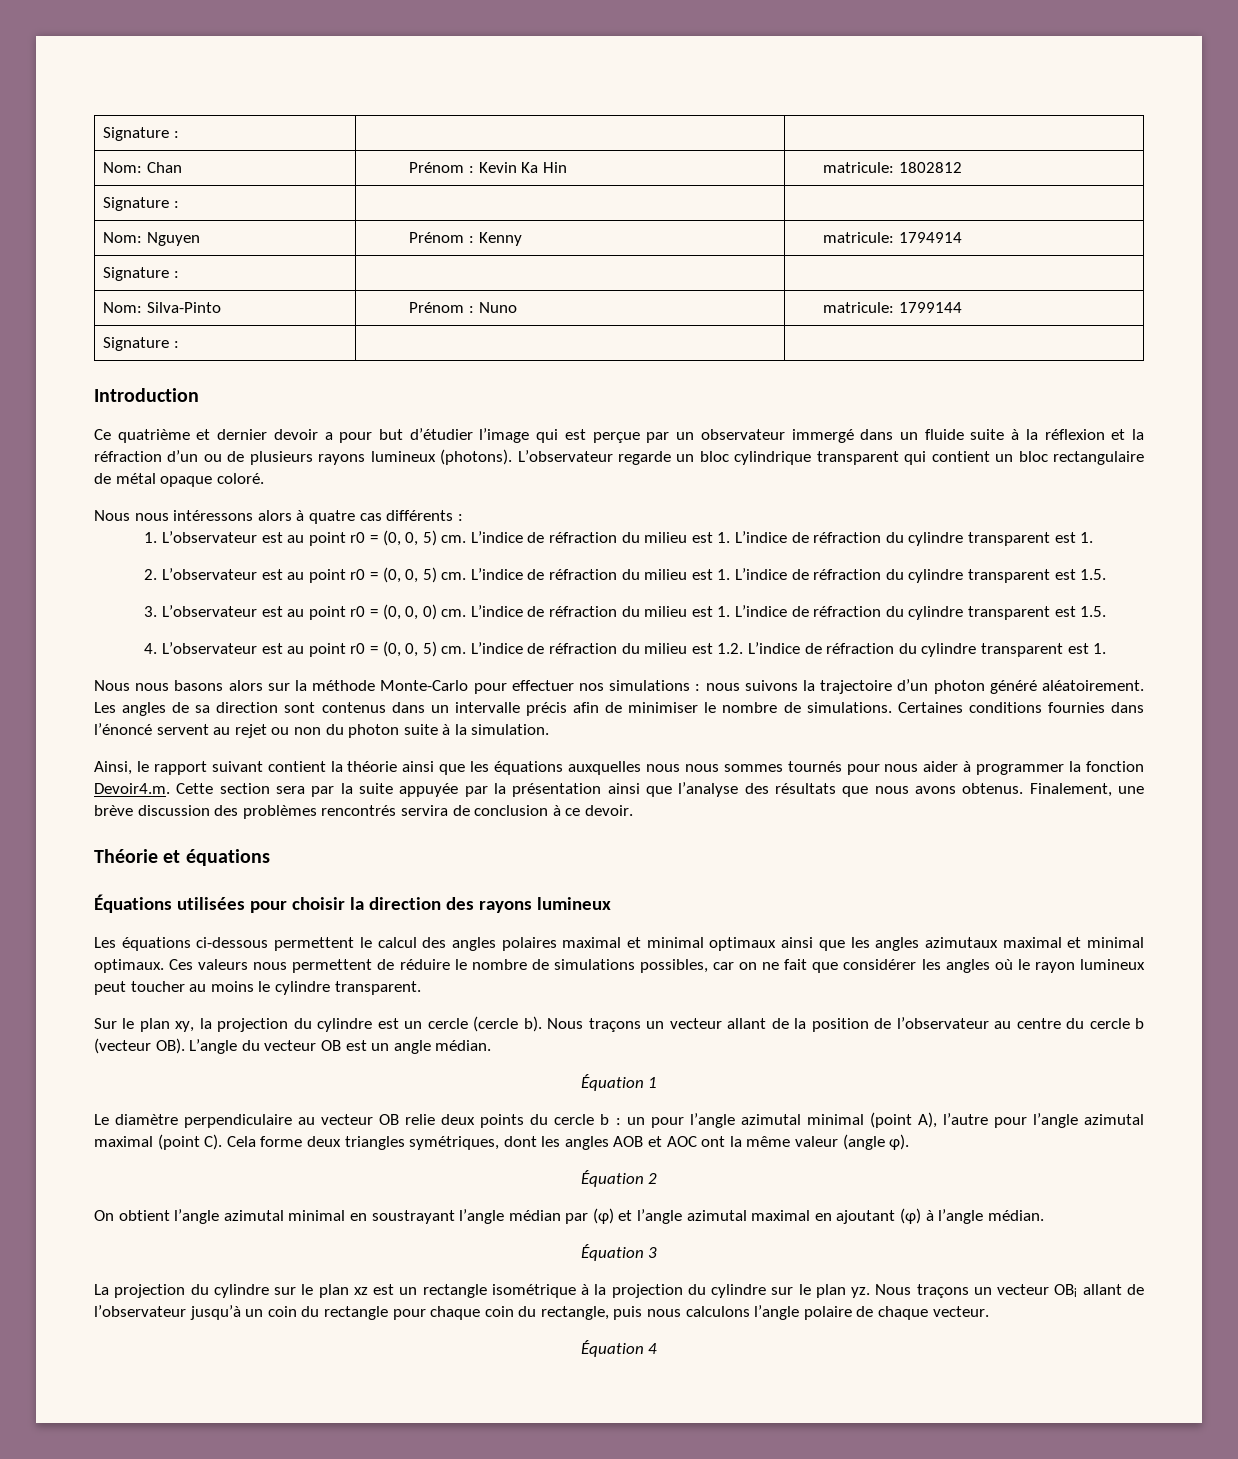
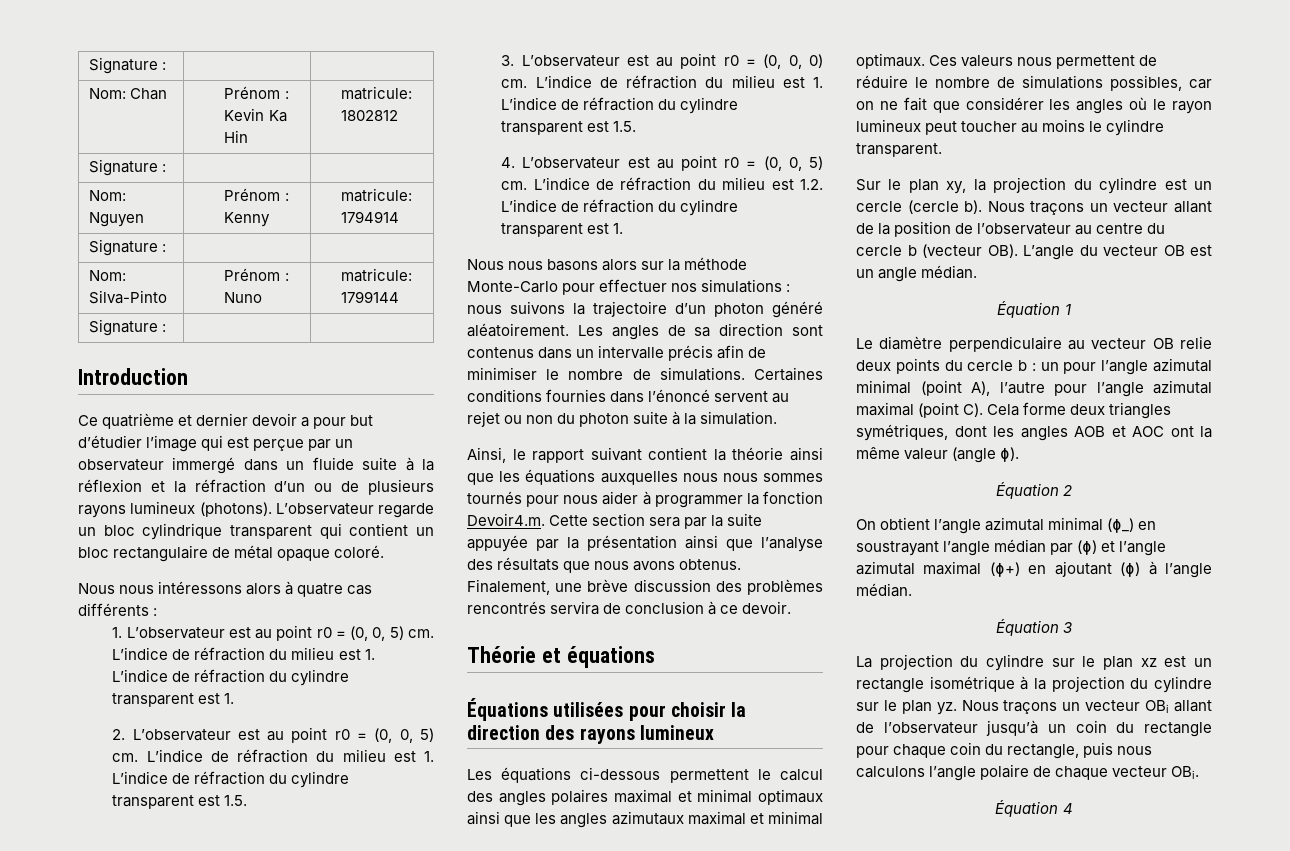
- On obtient l’angle azimutal minimal en soustrayant l’angle médian par (ɸ) et l’angle azimutal maximal en ajoutant (ɸ) à l’angle médian.
+ On obtient l’angle azimutal minimal (ɸ_) en soustrayant l’angle médian par (ɸ) et l’angle azimutal maximal (ɸ+) en ajoutant (ɸ) à l’angle médian.
- Nous traçons un vecteur OBi allant de l’observateur jusqu’à un coin du rectangle pour chaque coin du rectangle, puis nous calculons l’angle polaire de chaque vecteur.
+ Nous traçons un vecteur OBi allant de l’observateur jusqu’à un coin du rectangle pour chaque coin du rectangle, puis nous calculons l’angle polaire de chaque vecteur OBi.

